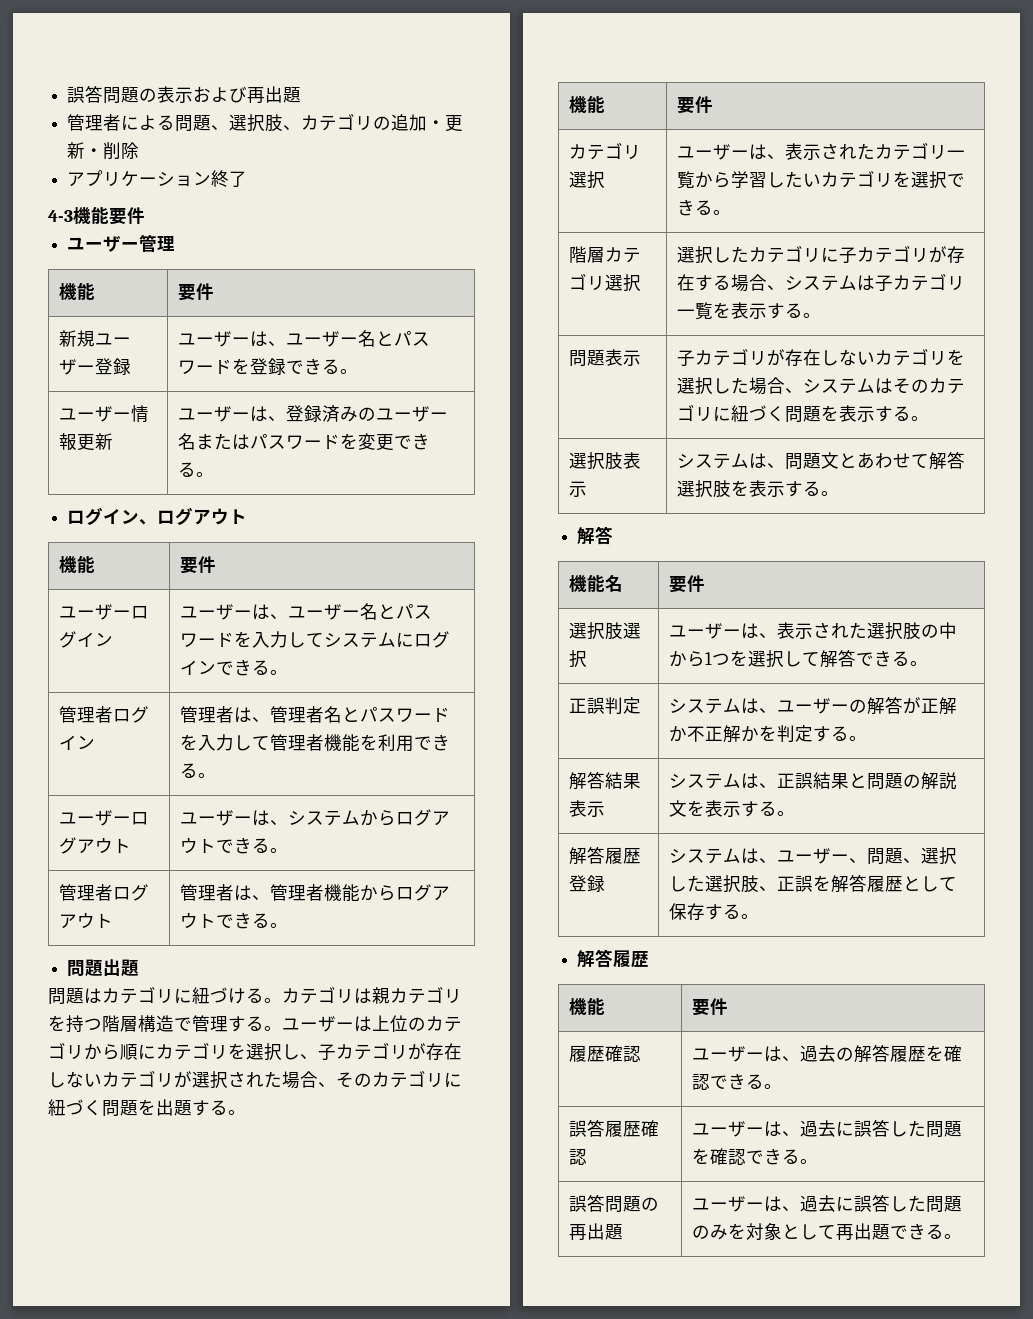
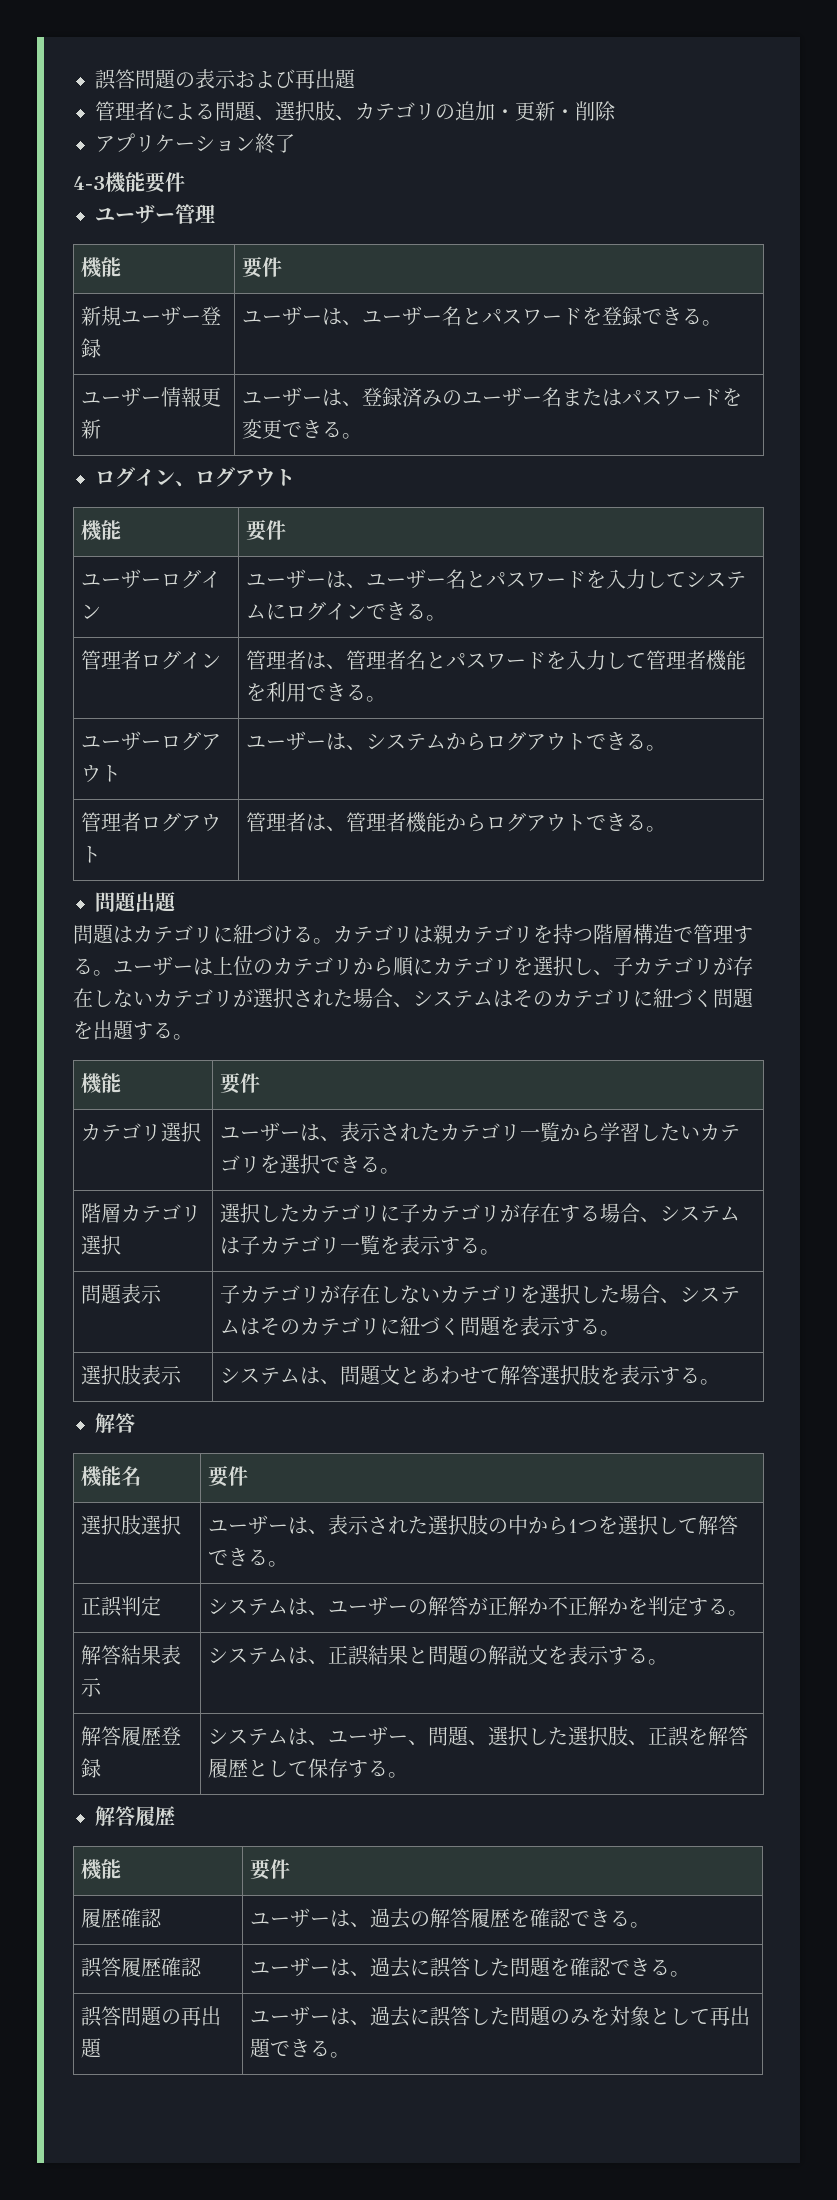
- ユーザーは上位のカテゴリから順にカテゴリを選択し、子カテゴリが存在しないカテゴリが選択された場合、そのカテゴリに紐づく問題を出題する。
+ ユーザーは上位のカテゴリから順にカテゴリを選択し、子カテゴリが存在しないカテゴリが選択された場合、システムはそのカテゴリに紐づく問題を出題する。

